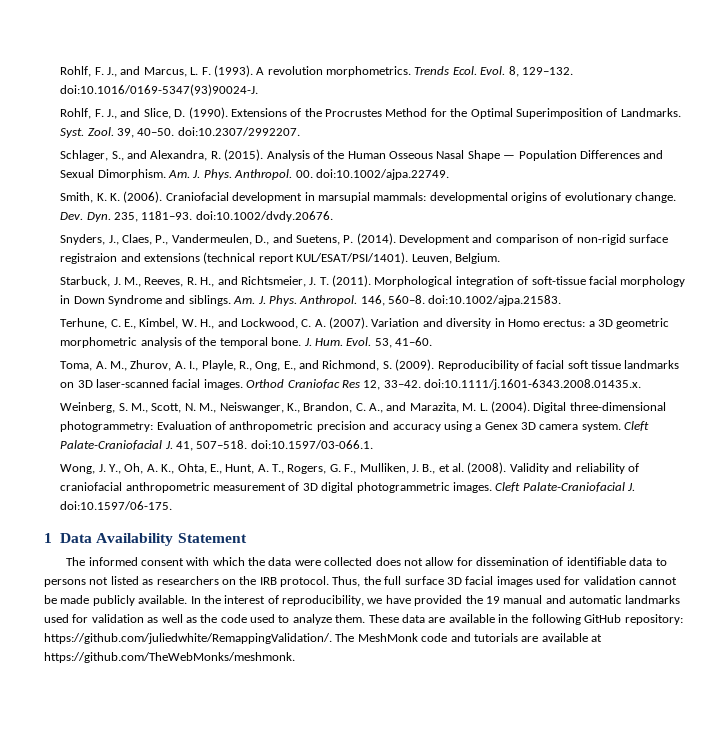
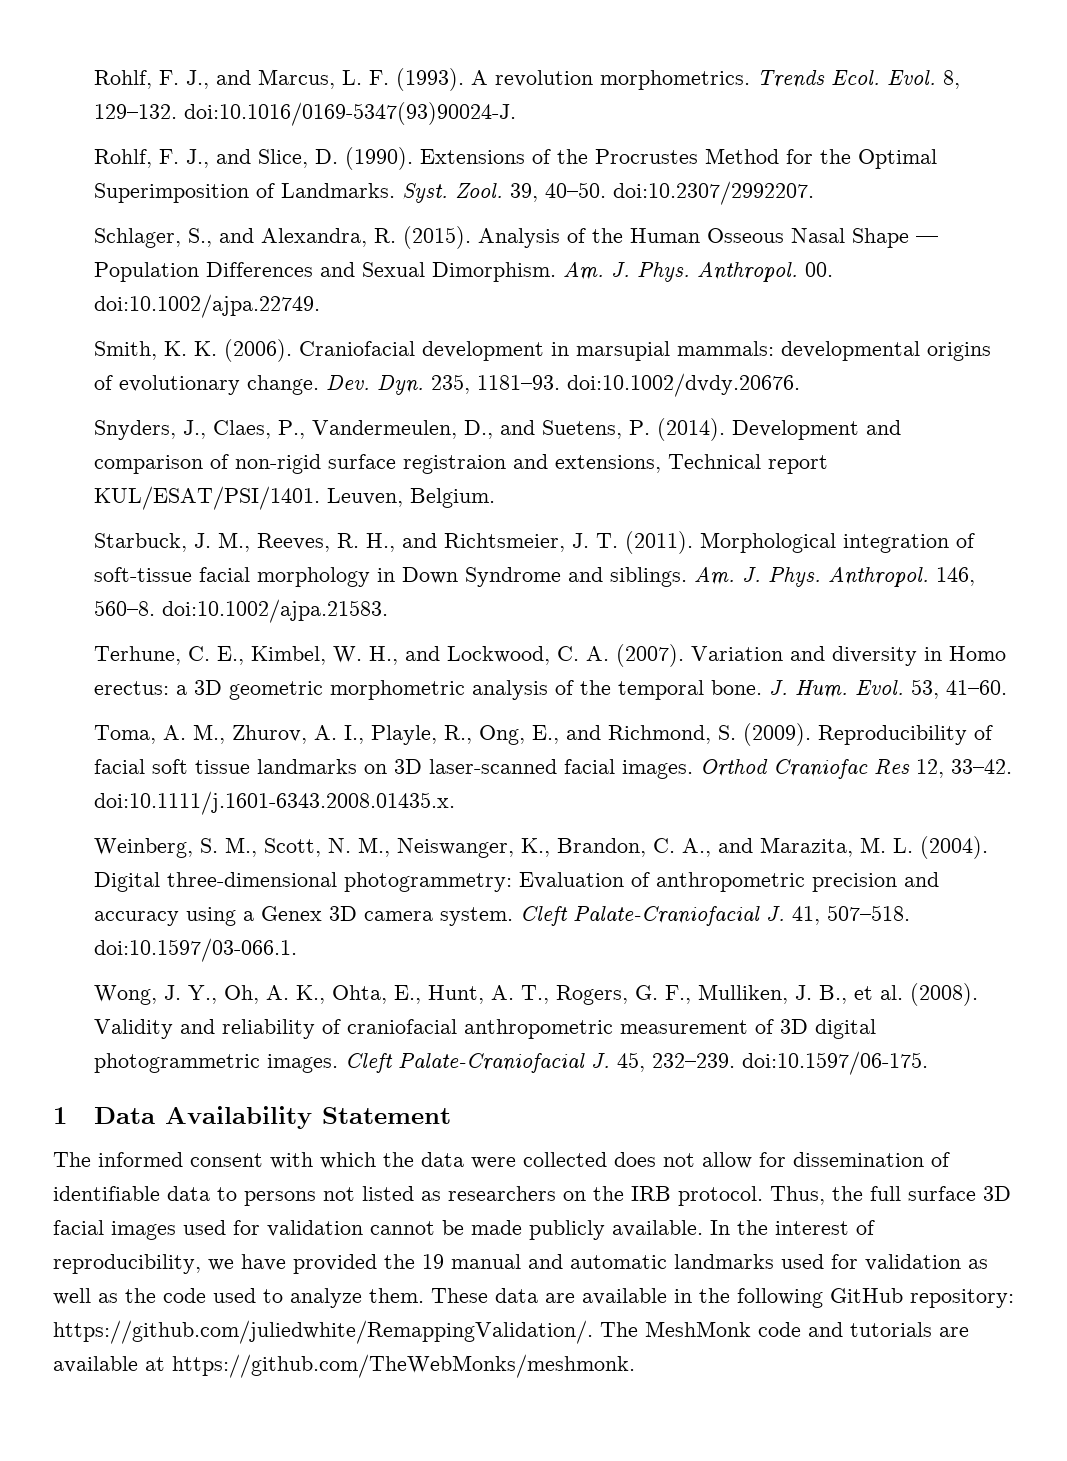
- Development and comparison of non-rigid surface registraion and extensions (technical report KUL/ESAT/PSI/1401).
+ Development and comparison of non-rigid surface registraion and extensions, Technical report KUL/ESAT/PSI/1401.
- Cleft Palate-Craniofacial J. doi:10.1597/06-175.
+ Cleft Palate-Craniofacial J. 45, 232–239. doi:10.1597/06-175.

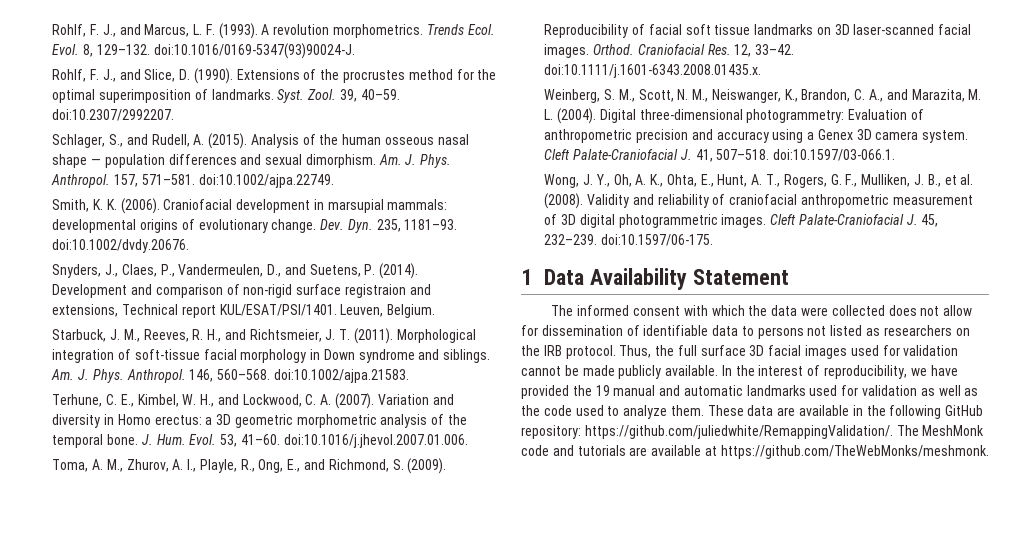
- Extensions of the Procrustes Method for the Optimal Superimposition of Landmarks.
+ Extensions of the procrustes method for the optimal superimposition of landmarks.
- 39, 40–50. doi:10.2307/2992207.
+ 39, 40–59. doi:10.2307/2992207.
- Schlager, S., and Alexandra, R. (2015).
+ Schlager, S., and Rudell, A. (2015).
- Analysis of the Human Osseous Nasal Shape — Population Differences and Sexual Dimorphism. Am. J. Phys. Anthropol. 00. doi:10.1002/ajpa.22749.
+ Analysis of the human osseous nasal shape — population differences and sexual dimorphism. Am. J. Phys. Anthropol. 157, 571–581. doi:10.1002/ajpa.22749.
- Morphological integration of soft-tissue facial morphology in Down Syndrome and siblings.
+ Morphological integration of soft-tissue facial morphology in Down syndrome and siblings.
- 146, 560–8. doi:10.1002/ajpa.21583.
+ 146, 560–568. doi:10.1002/ajpa.21583.
- 53, 41–60.
+ 53, 41–60. doi:10.1016/j.jhevol.2007.01.006.
- Orthod Craniofac Res 12, 33–42. doi:10.1111/j.1601-6343.2008.01435.x.
+ Orthod. Craniofacial Res. 12, 33–42. doi:10.1111/j.1601-6343.2008.01435.x.

